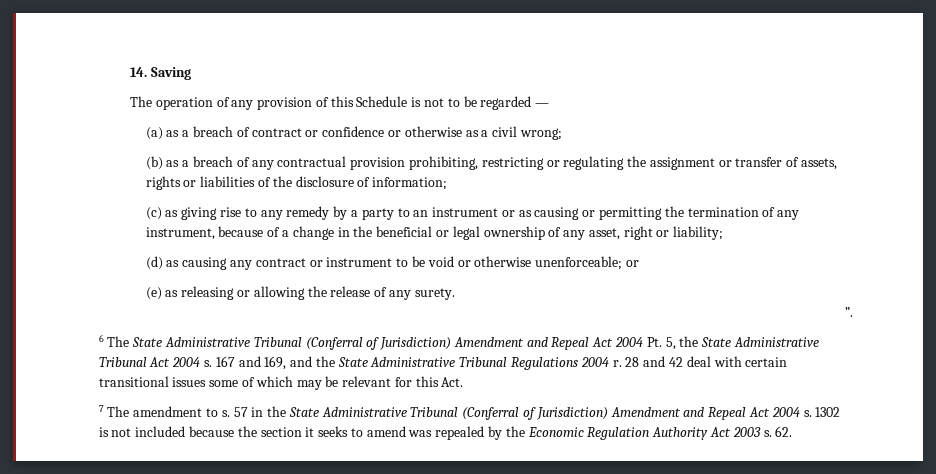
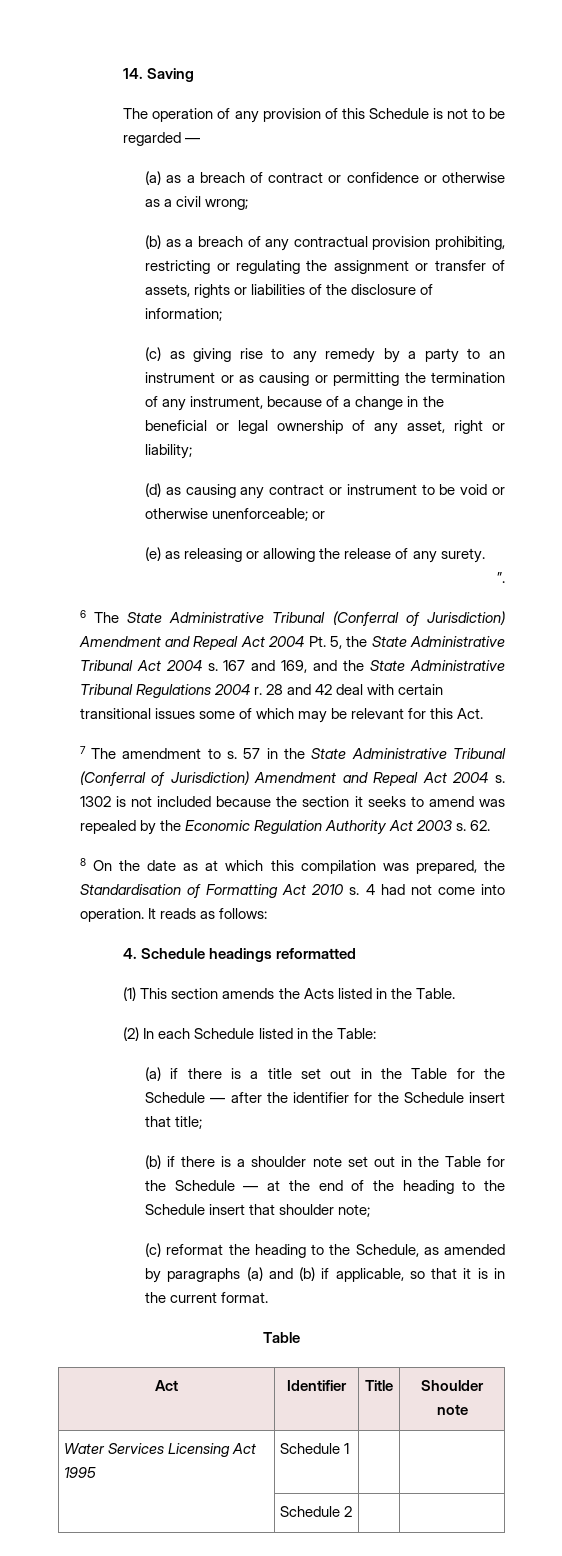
+ 8 On the date as at which this compilation was prepared, the Standardisation of Formatting Act 2010 s. 4 had not come into operation. It reads as follows:
+ 4. Schedule headings reformatted
+ (1) This section amends the Acts listed in the Table.
+ (2) In each Schedule listed in the Table:
+ (a) if there is a title set out in the Table for the Schedule — after the identifier for the Schedule insert that title;
+ (b) if there is a shoulder note set out in the Table for the Schedule — at the end of the heading to the Schedule insert that shoulder note;
+ (c) reformat the heading to the Schedule, as amended by paragraphs (a) and (b) if applicable, so that it is in the current format.
+ Table
+ Act | Identifier | Title | Shoulder note
+ Water Services Licensing Act 1995 | Schedule 1 | |
+ | Schedule 2 | |

